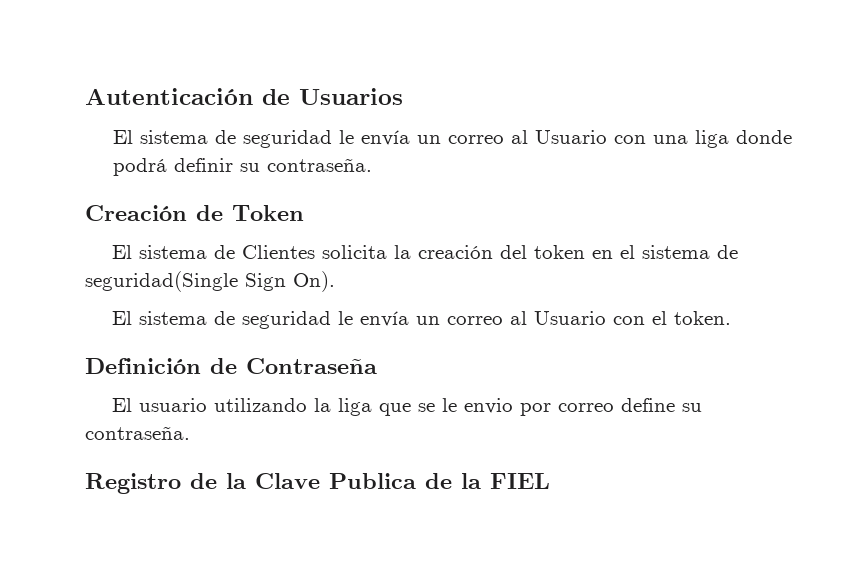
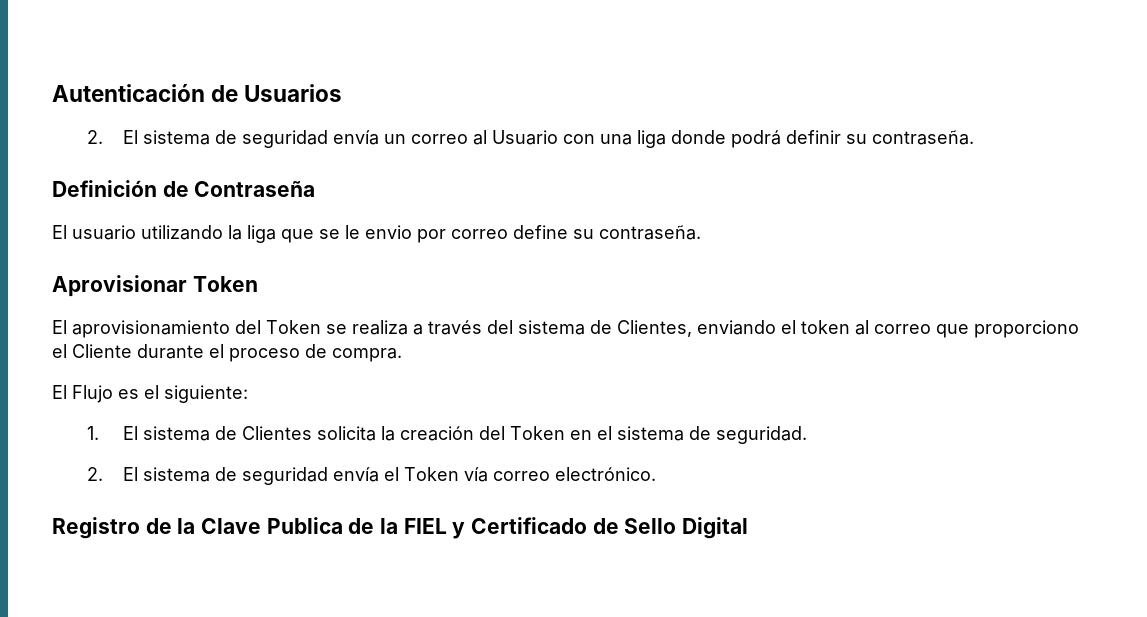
- El sistema de seguridad le envía un correo al Usuario con una liga donde podrá definir su contraseña.
+ 2. El sistema de seguridad envía un correo al Usuario con una liga donde podrá definir su contraseña.
- Creación de Token
- El sistema de Clientes solicita la creación del token en el sistema de seguridad(Single Sign On).
- El sistema de seguridad le envía un correo al Usuario con el token.
+ Aprovisionar Token
+ El aprovisionamiento del Token se realiza a través del sistema de Clientes, enviando el token al correo que proporciono el Cliente durante el proceso de compra.
+ El Flujo es el siguiente:
+ 1. El sistema de Clientes solicita la creación del Token en el sistema de seguridad.
+ 2. El sistema de seguridad envía el Token vía correo electrónico.
- Registro de la Clave Publica de la FIEL
+ Registro de la Clave Publica de la FIEL y Certificado de Sello Digital

